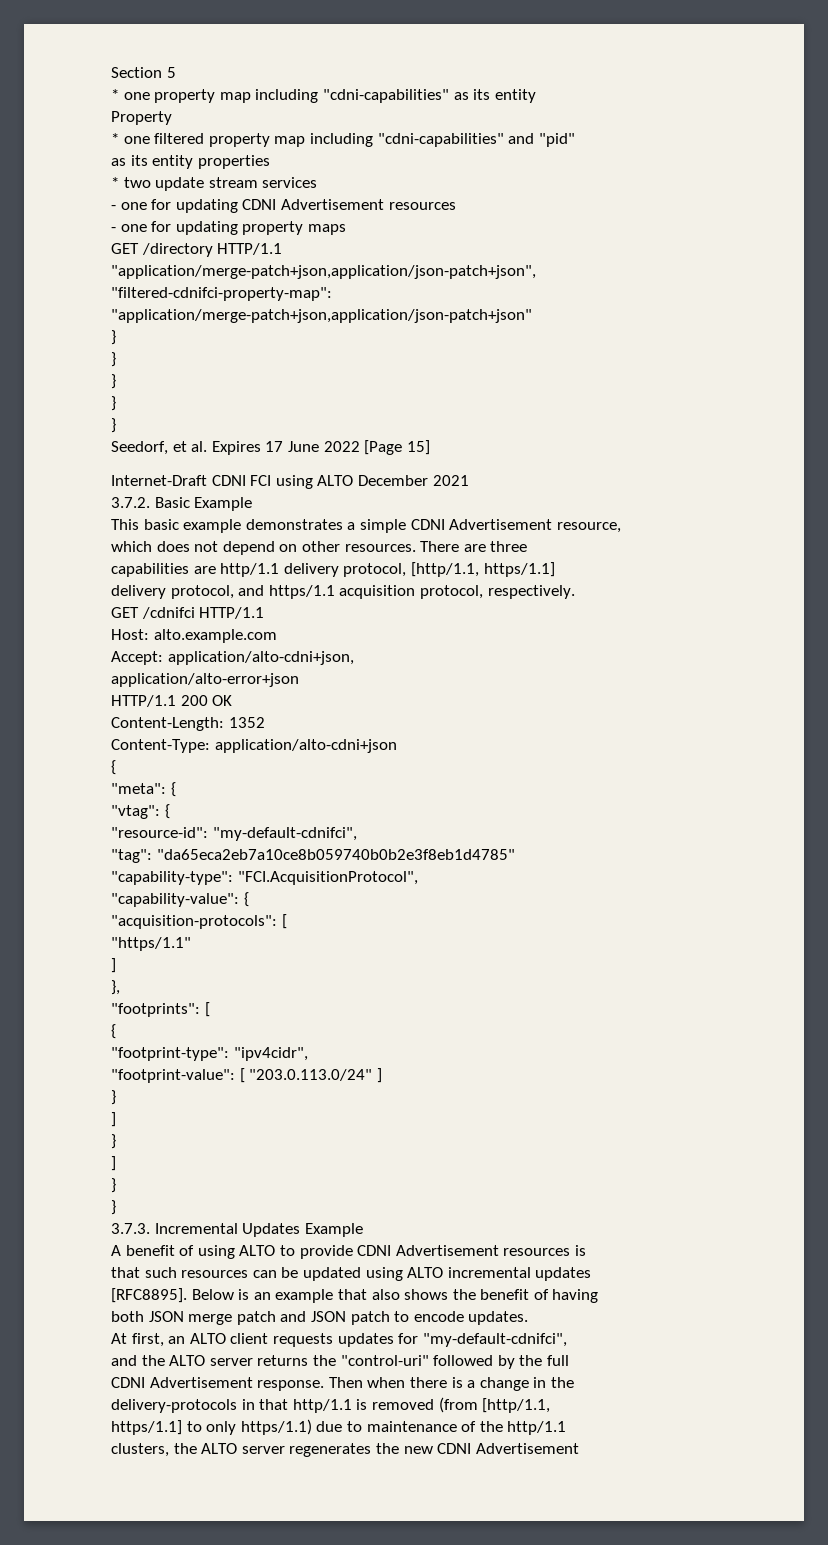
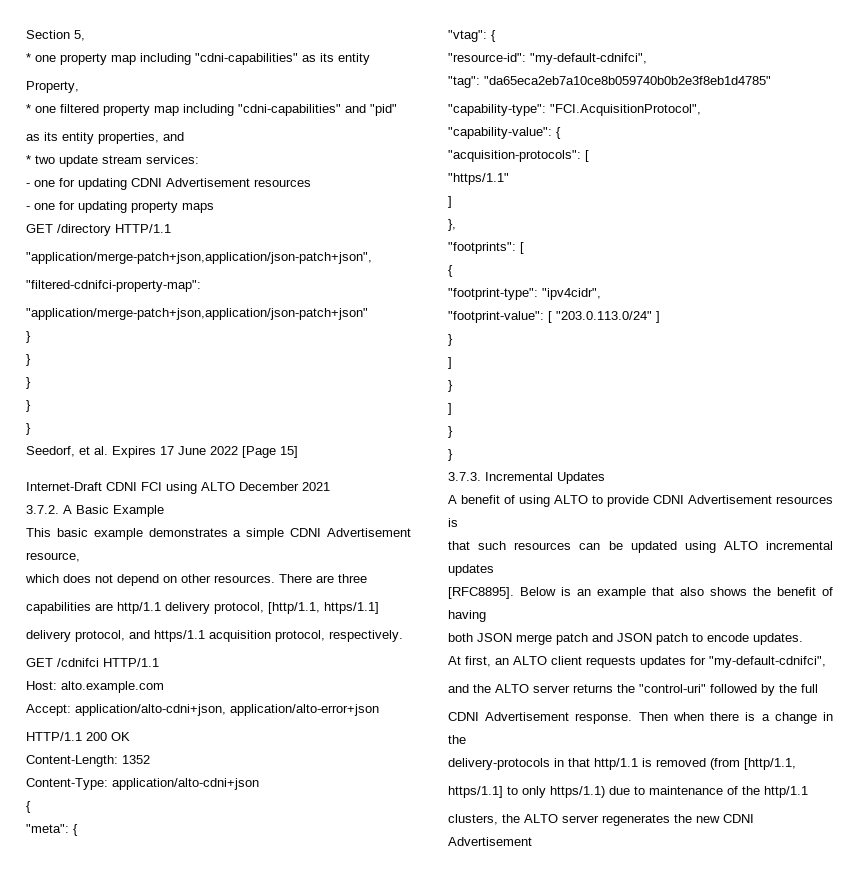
- Section 5
+ Section 5,
- Property
+ Property,
- as its entity properties
+ as its entity properties, and
- * two update stream services
+ * two update stream services:
- 3.7.2. Basic Example
+ 3.7.2. A Basic Example
- Accept: application/alto-cdni+json,
- application/alto-error+json
+ Accept: application/alto-cdni+json, application/alto-error+json
- 3.7.3. Incremental Updates Example
+ 3.7.3. Incremental Updates

